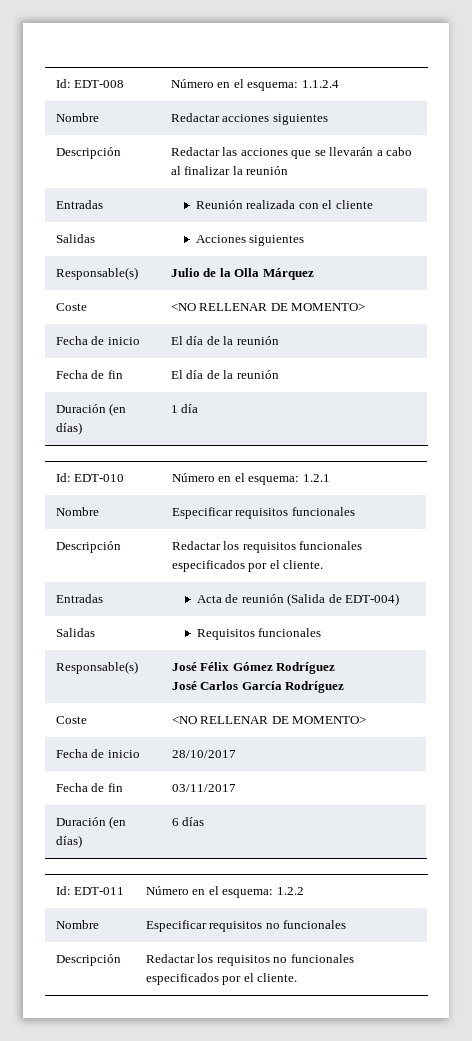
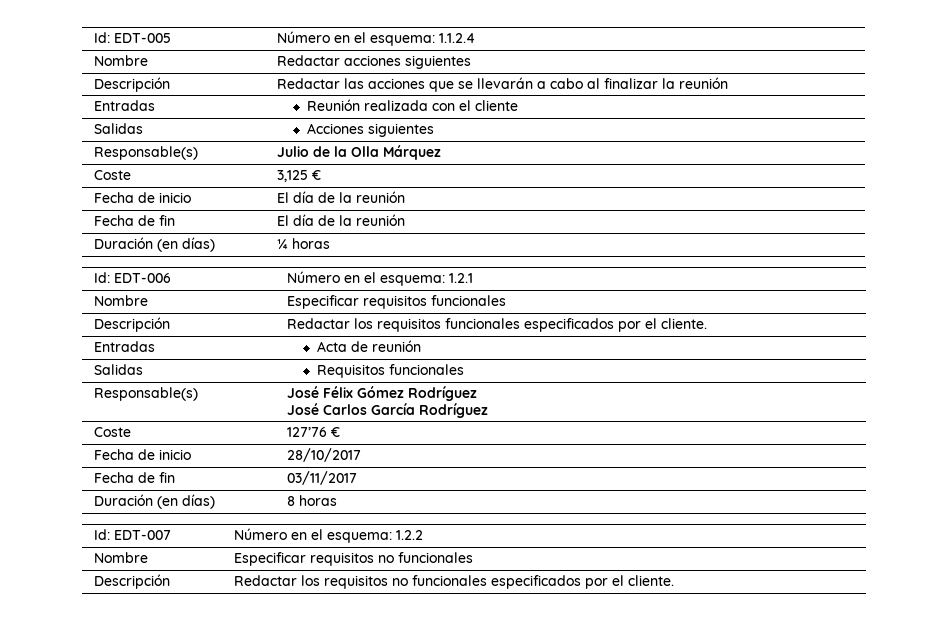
- Id: EDT-008 | Número en el esquema: 1.1.2.4
+ Id: EDT-005 | Número en el esquema: 1.1.2.4
  Responsable(s) | Julio de la Olla Márquez
- Coste | <NO RELLENAR DE MOMENTO>
+ Coste | 3,125 €
- Duración (en días) | 1 día
- Id: EDT-010 | Número en el esquema: 1.2.1
+ Duración (en días) | ¼ horas
+ Id: EDT-006 | Número en el esquema: 1.2.1
- Entradas | Acta de reunión (Salida de EDT-004)
+ Entradas | Acta de reunión
  Responsable(s) | José Félix Gómez Rodríguez
  José Carlos García Rodríguez
- Coste | <NO RELLENAR DE MOMENTO>
+ Coste | 127’76 €
- Duración (en días) | 6 días
- Id: EDT-011 | Número en el esquema: 1.2.2
+ Duración (en días) | 8 horas
+ Id: EDT-007 | Número en el esquema: 1.2.2

